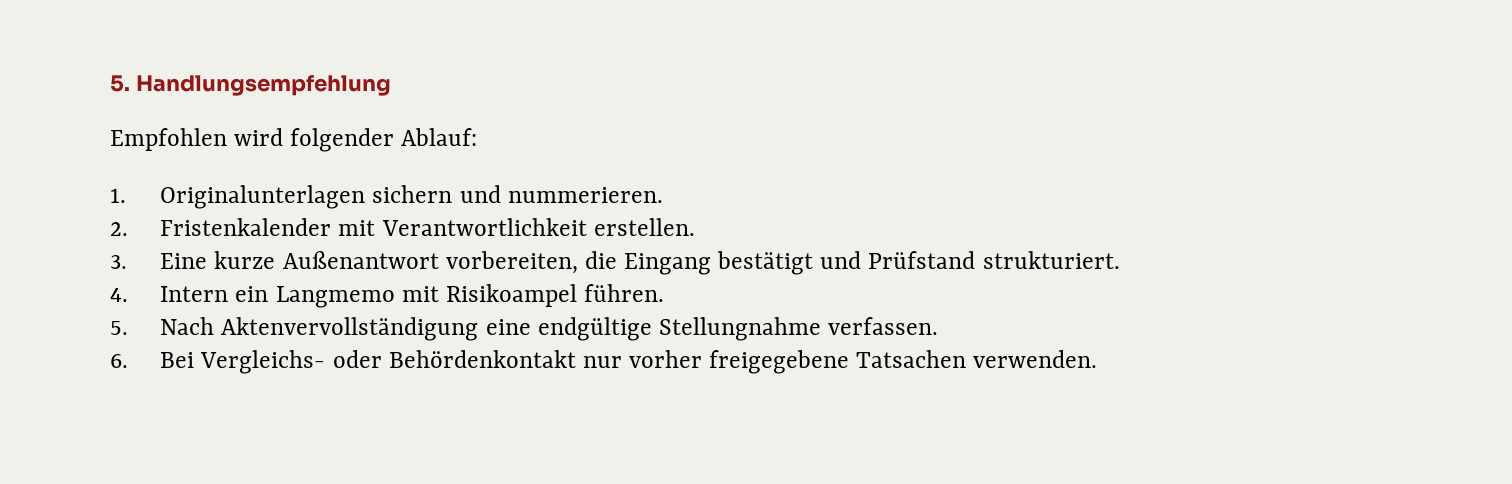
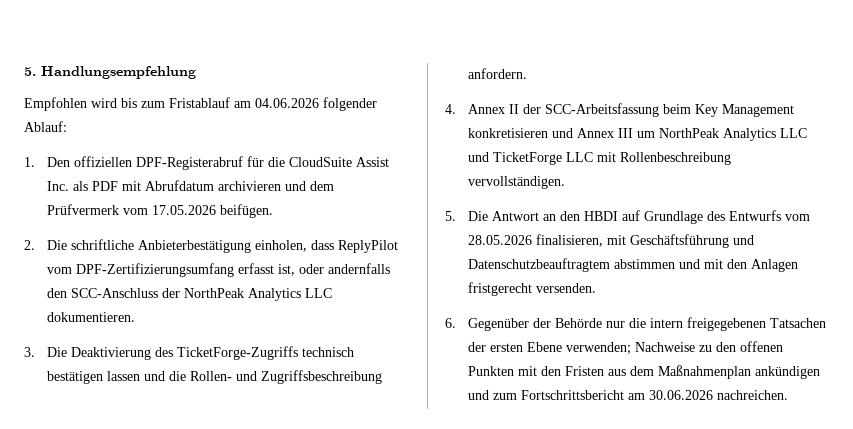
- Empfohlen wird folgender Ablauf:
- 1. Originalunterlagen sichern und nummerieren.
- 2. Fristenkalender mit Verantwortlichkeit erstellen.
- 3. Eine kurze Außenantwort vorbereiten, die Eingang bestätigt und Prüfstand strukturiert.
- 4. Intern ein Langmemo mit Risikoampel führen.
- 5. Nach Aktenvervollständigung eine endgültige Stellungnahme verfassen.
- 6. Bei Vergleichs- oder Behördenkontakt nur vorher freigegebene Tatsachen verwenden.
+ Empfohlen wird bis zum Fristablauf am 04.06.2026 folgender Ablauf:
+ 1. Den offiziellen DPF-Registerabruf für die CloudSuite Assist Inc. als PDF mit Abrufdatum archivieren und dem Prüfvermerk vom 17.05.2026 beifügen.
+ 2. Die schriftliche Anbieterbestätigung einholen, dass ReplyPilot vom DPF-Zertifizierungsumfang erfasst ist, oder andernfalls den SCC-Anschluss der NorthPeak Analytics LLC dokumentieren.
+ 3. Die Deaktivierung des TicketForge-Zugriffs technisch bestätigen lassen und die Rollen- und Zugriffsbeschreibung anfordern.
+ 4. Annex II der SCC-Arbeitsfassung beim Key Management konkretisieren und Annex III um NorthPeak Analytics LLC und TicketForge LLC mit Rollenbeschreibung vervollständigen.
+ 5. Die Antwort an den HBDI auf Grundlage des Entwurfs vom 28.05.2026 finalisieren, mit Geschäftsführung und Datenschutzbeauftragtem abstimmen und mit den Anlagen fristgerecht versenden.
+ 6. Gegenüber der Behörde nur die intern freigegebenen Tatsachen der ersten Ebene verwenden; Nachweise zu den offenen Punkten mit den Fristen aus dem Maßnahmenplan ankündigen und zum Fortschrittsbericht am 30.06.2026 nachreichen.

